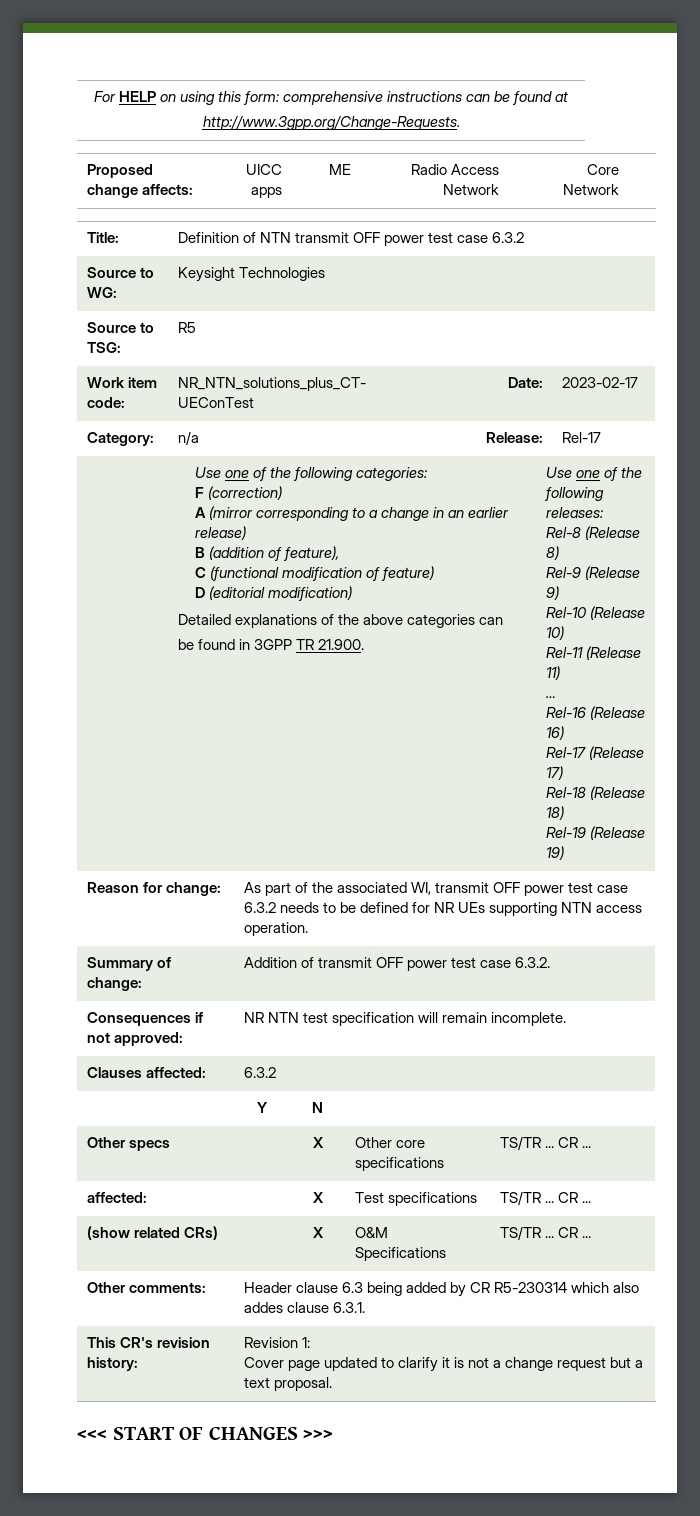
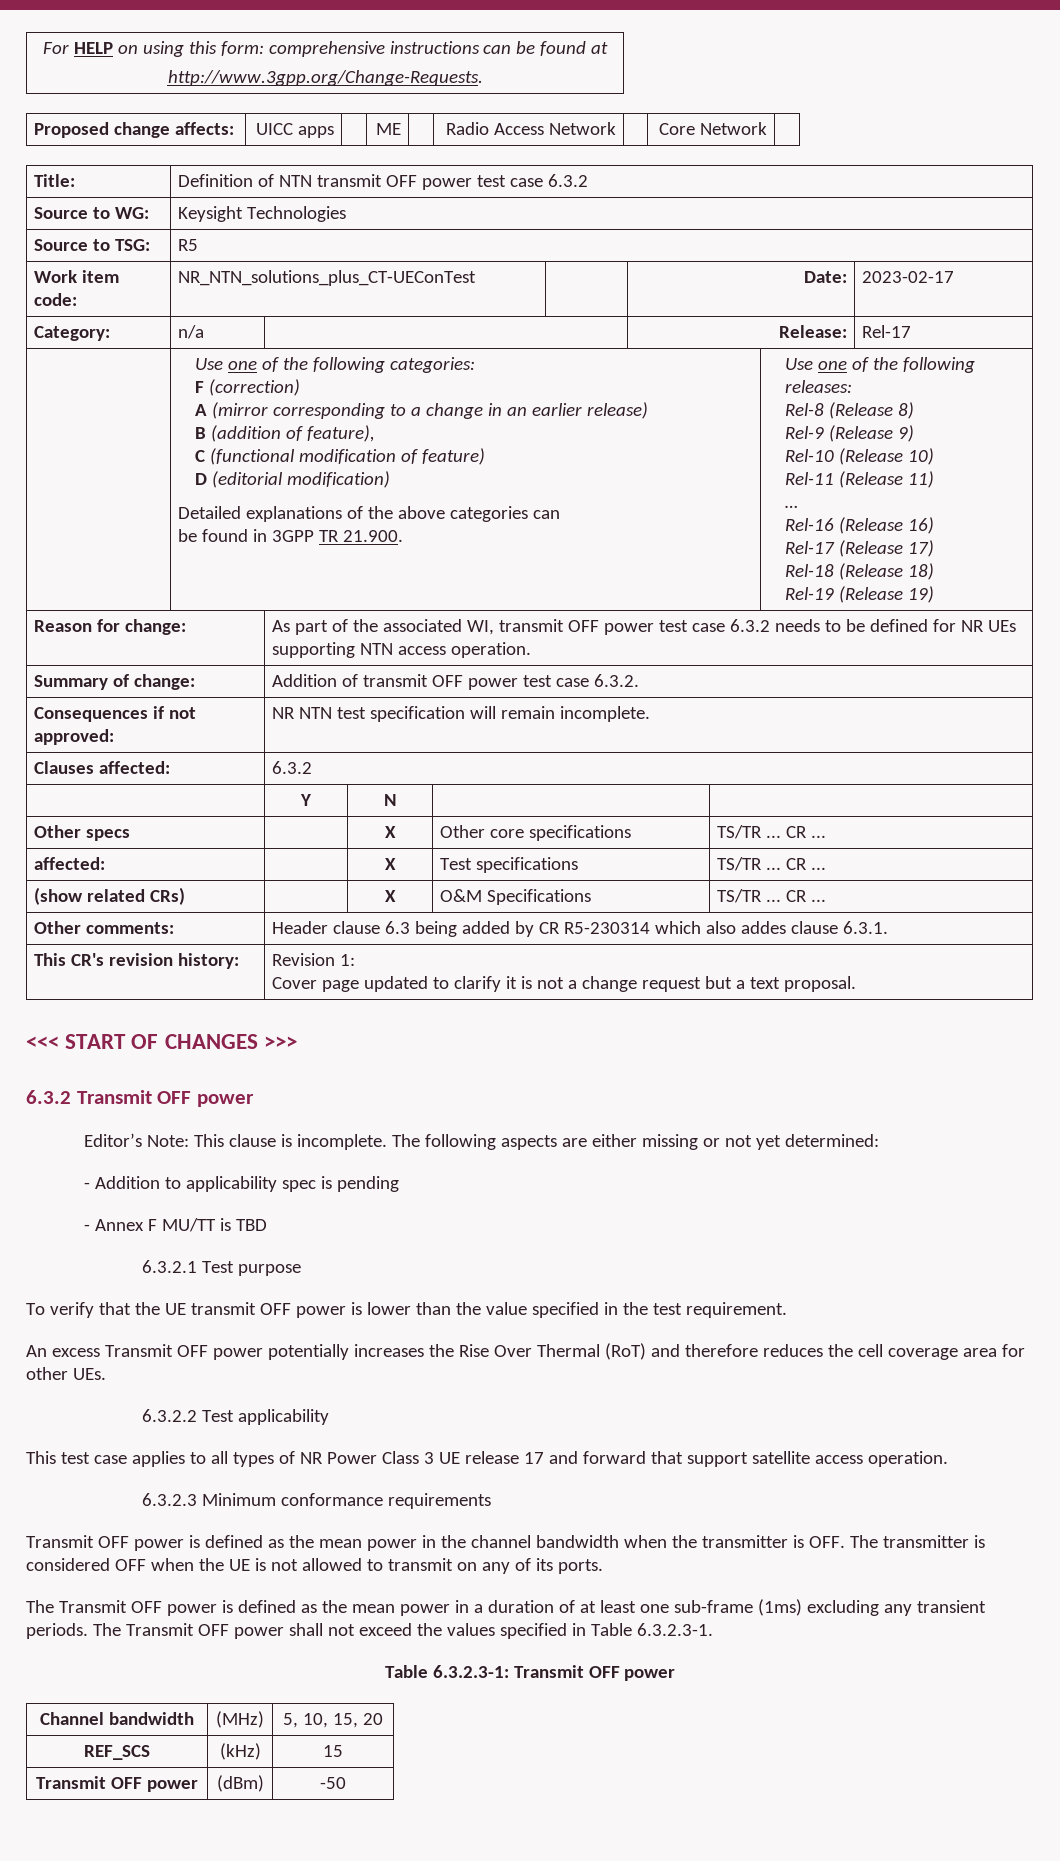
+ 6.3.2 Transmit OFF power
+ Editor’s Note: This clause is incomplete. The following aspects are either missing or not yet determined:
+ - Addition to applicability spec is pending
+ - Annex F MU/TT is TBD
+ 6.3.2.1 Test purpose
+ To verify that the UE transmit OFF power is lower than the value specified in the test requirement.
+ An excess Transmit OFF power potentially increases the Rise Over Thermal (RoT) and therefore reduces the cell coverage area for other UEs.
+ 6.3.2.2 Test applicability
+ This test case applies to all types of NR Power Class 3 UE release 17 and forward that support satellite access operation.
+ 6.3.2.3 Minimum conformance requirements
+ Transmit OFF power is defined as the mean power in the channel bandwidth when the transmitter is OFF. The transmitter is considered OFF when the UE is not allowed to transmit on any of its ports.
+ The Transmit OFF power is defined as the mean power in a duration of at least one sub-frame (1ms) excluding any transient periods. The Transmit OFF power shall not exceed the values specified in Table 6.3.2.3-1.
+ Table 6.3.2.3-1: Transmit OFF power
+ Channel bandwidth | (MHz) | 5, 10, 15, 20
+ REF_SCS | (kHz) | 15
+ Transmit OFF power | (dBm) | -50

